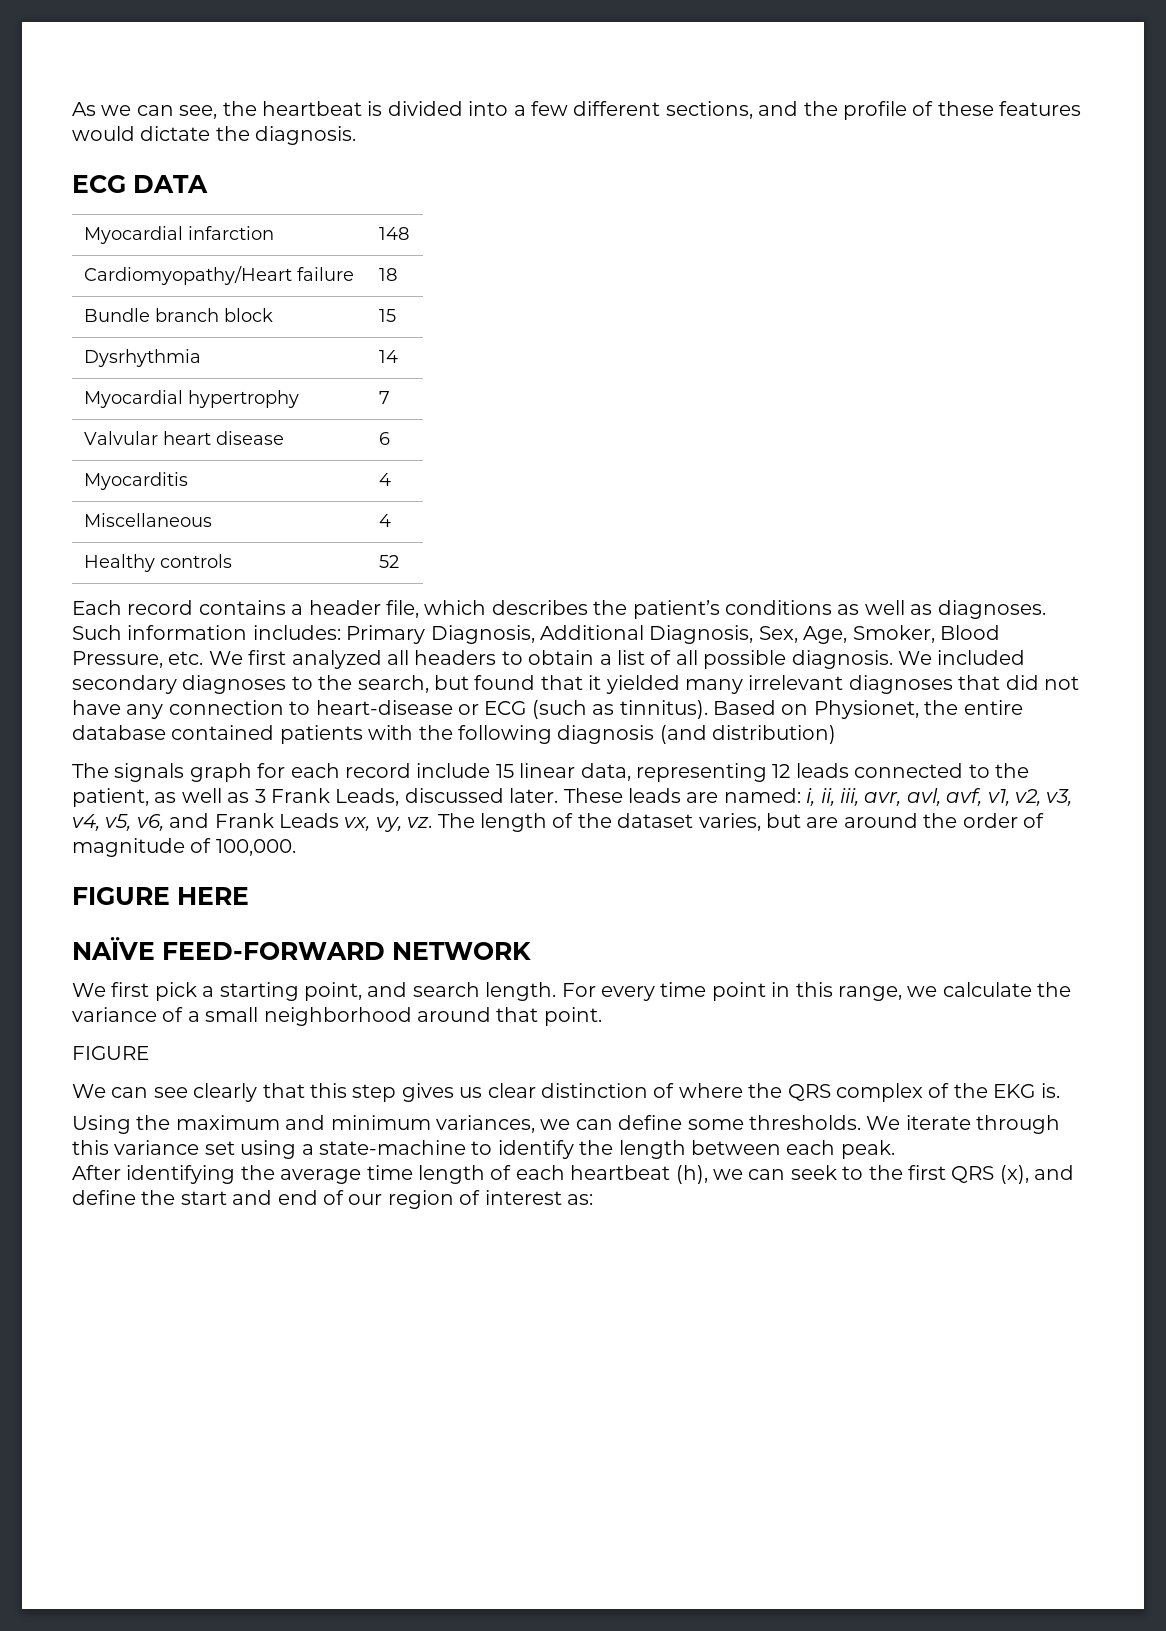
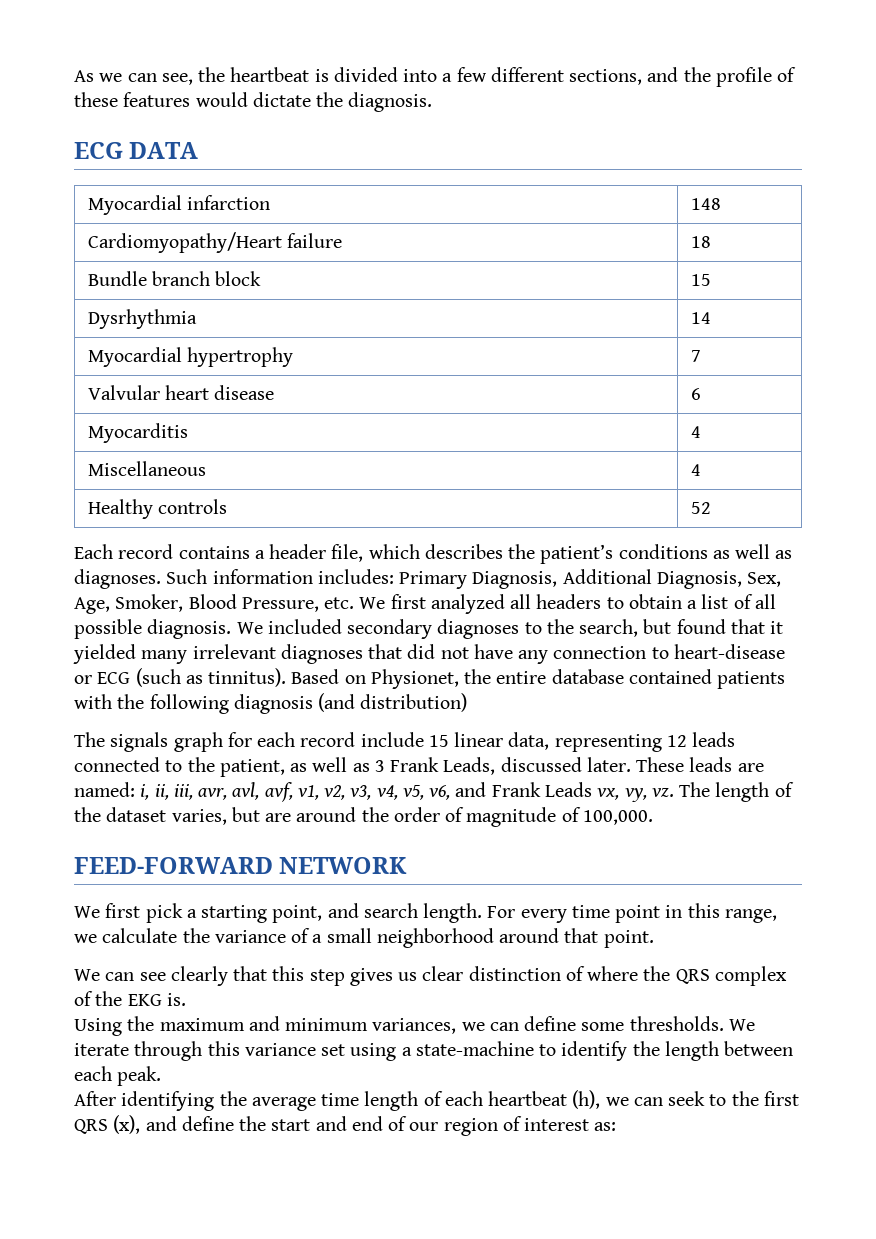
- FIGURE HERE
- NAÏVE FEED-FORWARD NETWORK
+ FEED-FORWARD NETWORK
  For every time point in this range, we calculate the variance of a small neighborhood around that point.
- FIGURE

